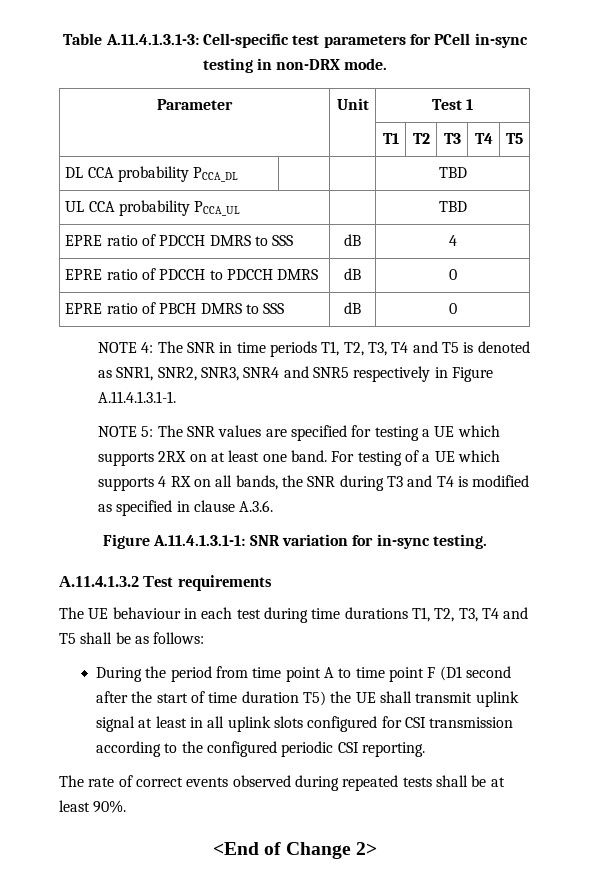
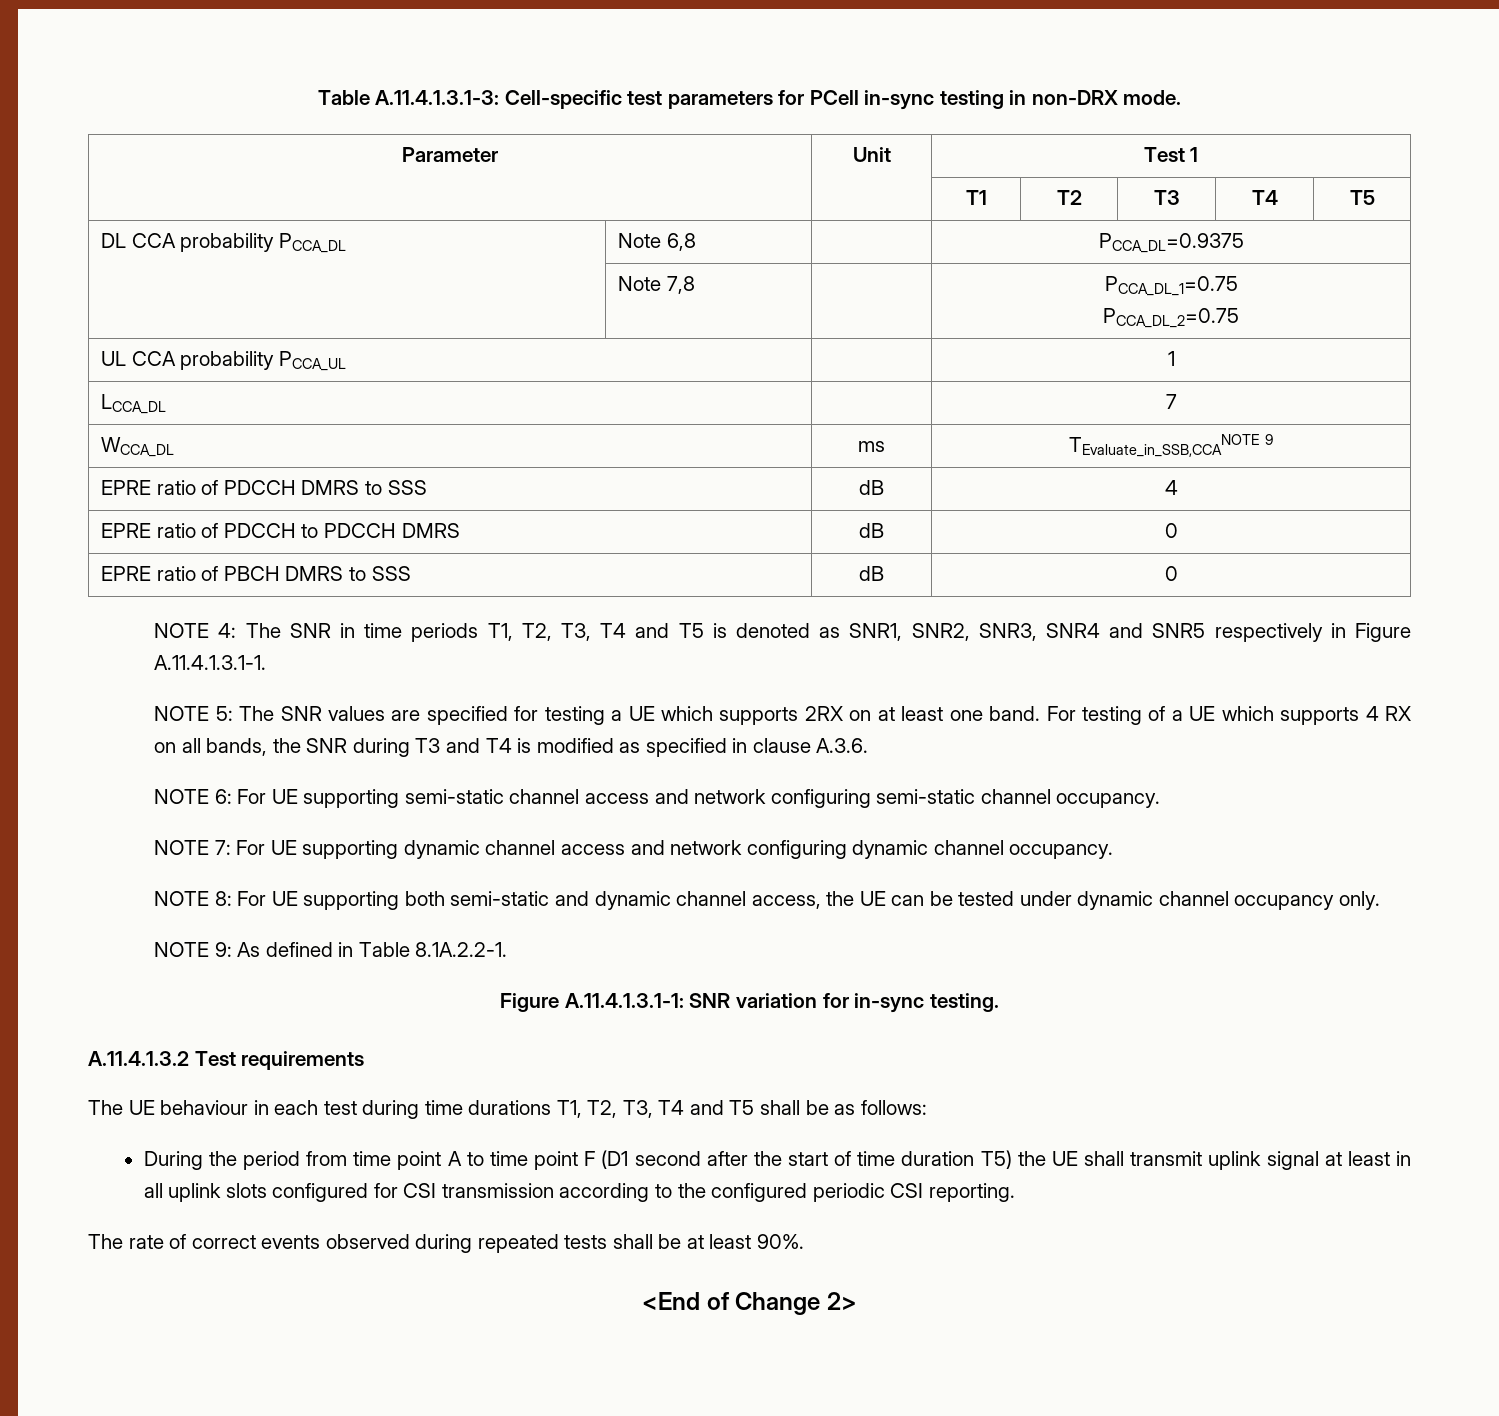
- DL CCA probability PCCA_DL | | | TBD
- UL CCA probability PCCA_UL | | TBD
+ DL CCA probability PCCA_DL | Note 6,8 | | PCCA_DL=0.9375
+ | Note 7,8 | | PCCA_DL_1=0.75
+ PCCA_DL_2=0.75
+ UL CCA probability PCCA_UL | | 1
+ LCCA_DL | | 7
+ WCCA_DL | ms | TEvaluate_in_SSB,CCANOTE 9
+ NOTE 6: For UE supporting semi-static channel access and network configuring semi-static channel occupancy.
+ NOTE 7: For UE supporting dynamic channel access and network configuring dynamic channel occupancy.
+ NOTE 8: For UE supporting both semi-static and dynamic channel access, the UE can be tested under dynamic channel occupancy only.
+ NOTE 9: As defined in Table 8.1A.2.2-1.

